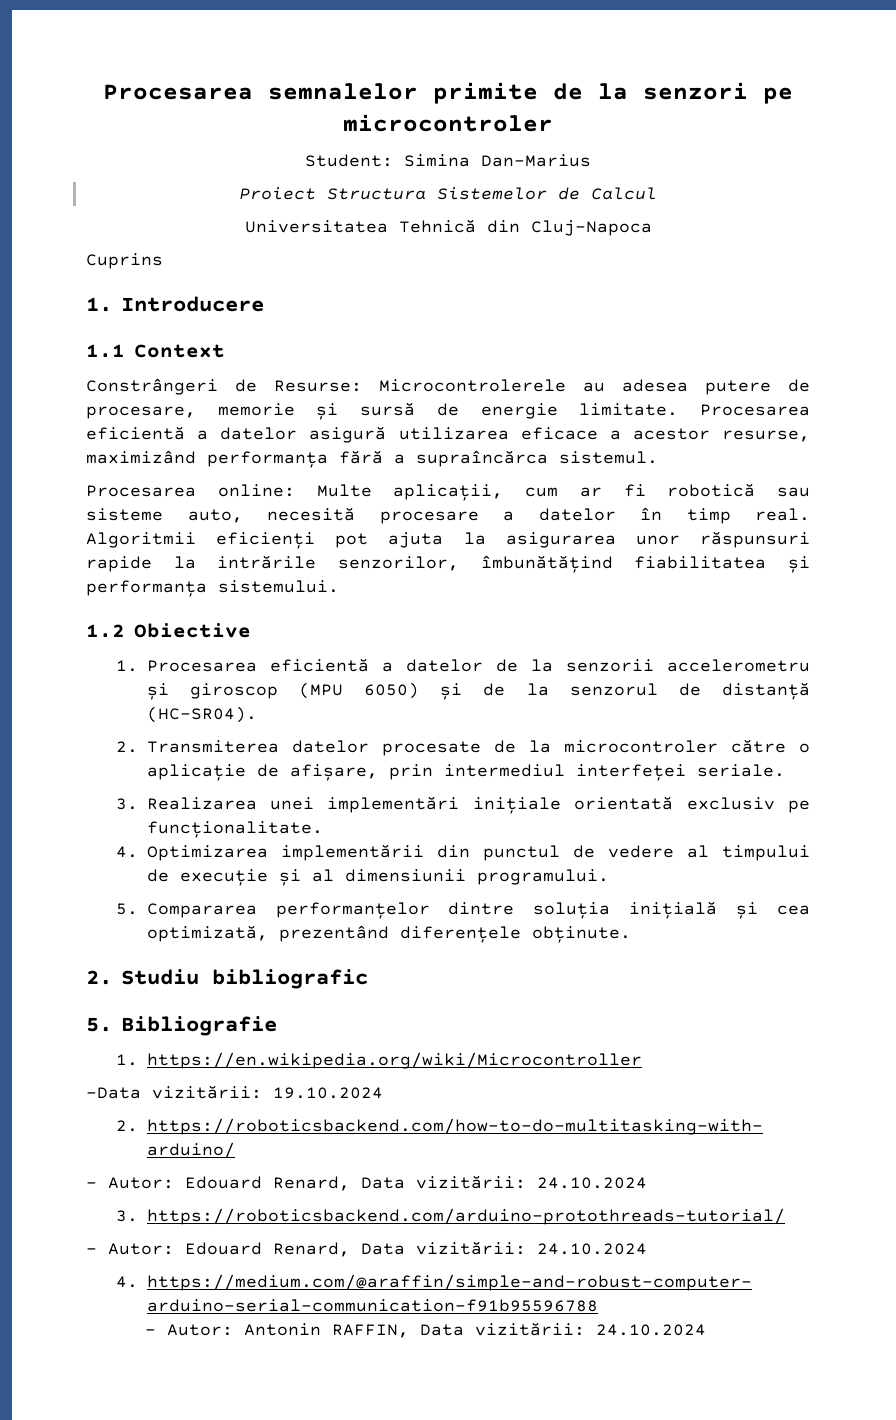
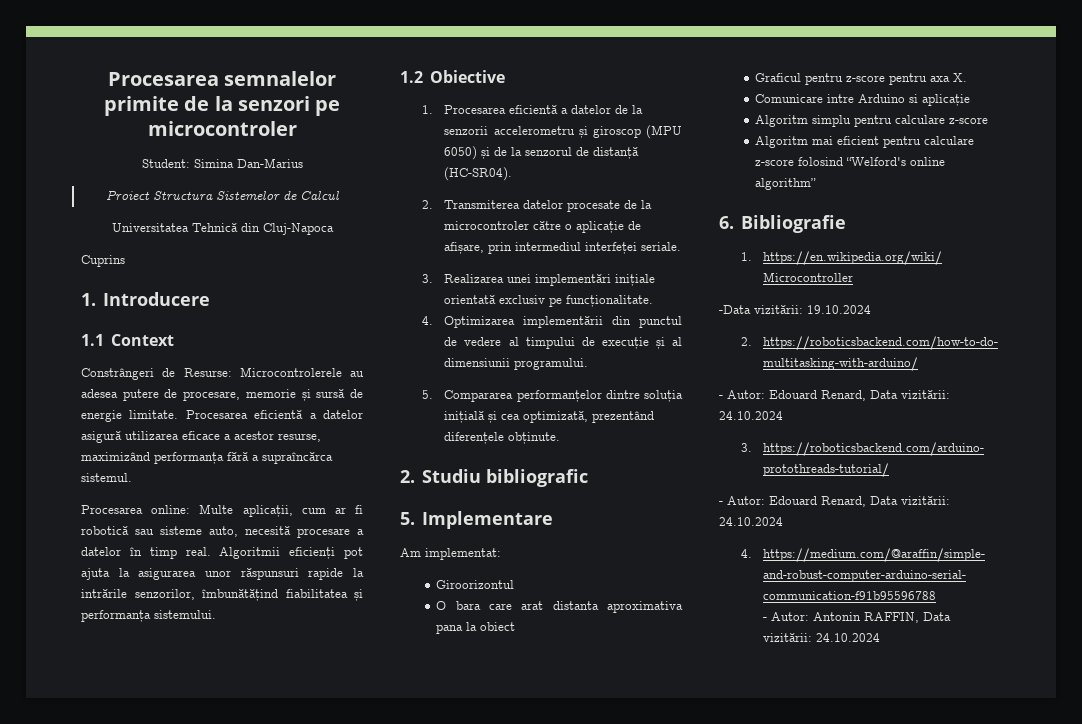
- 5. Bibliografie
+ 5. Implementare
+ Am implementat:
+ Giroorizontul
+ O bara care arat distanta aproximativa pana la obiect
+ Graficul pentru z-score pentru axa X.
+ Comunicare intre Arduino si aplicație
+ Algoritm simplu pentru calculare z-score
+ Algoritm mai eficient pentru calculare z-score folosind “Welford's online algorithm”
+ 6. Bibliografie

